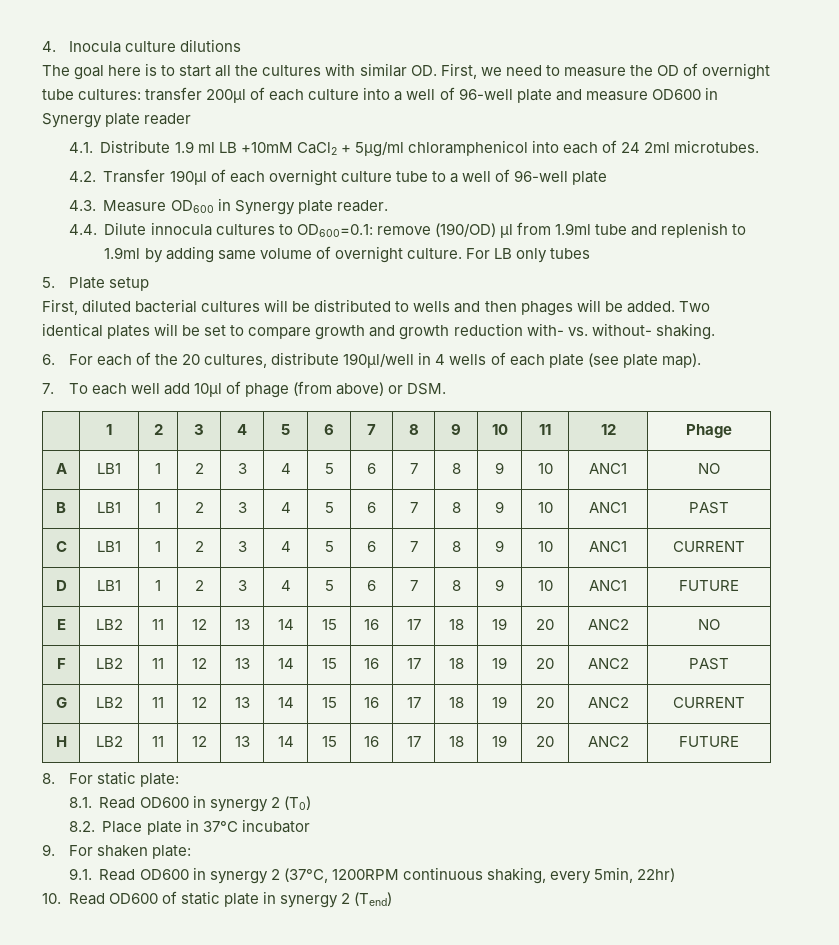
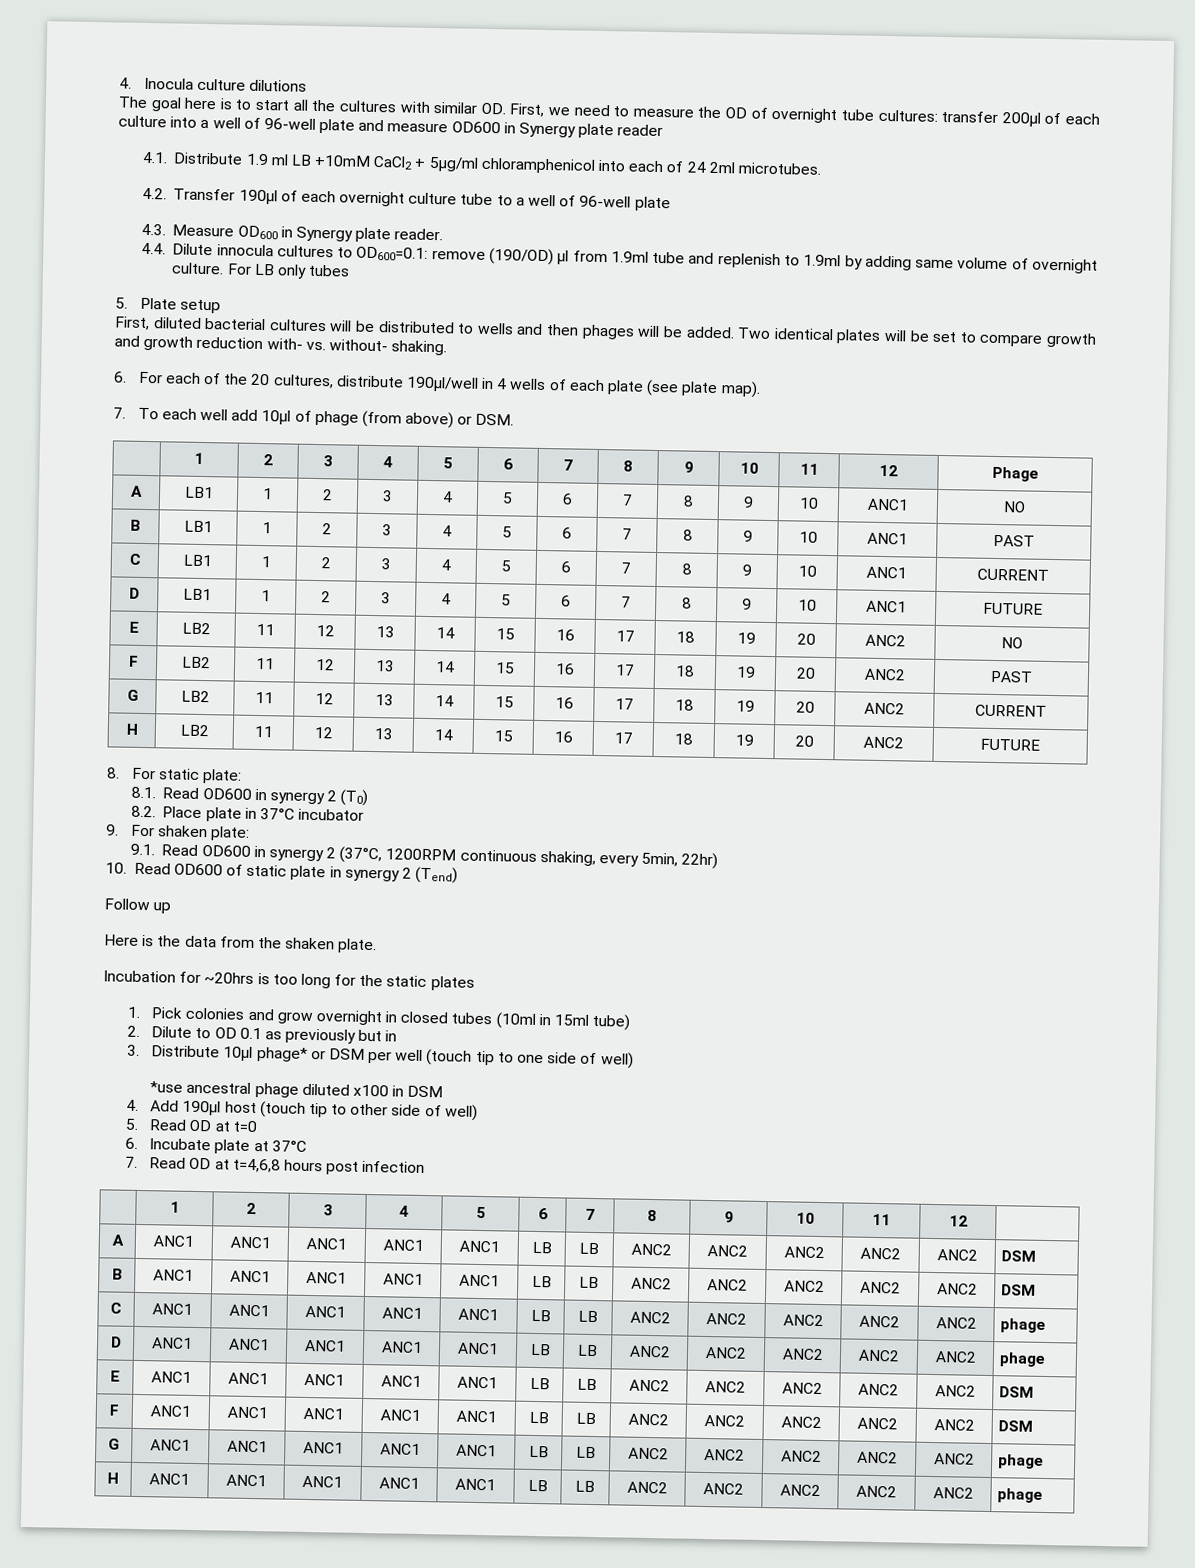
+ Follow up
+ Here is the data from the shaken plate.
+ Incubation for ~20hrs is too long for the static plates
+ 1. Pick colonies and grow overnight in closed tubes (10ml in 15ml tube)
+ 2. Dilute to OD 0.1 as previously but in
+ 3. Distribute 10µl phage* or DSM per well (touch tip to one side of well)
+ *use ancestral phage diluted x100 in DSM
+ 4. Add 190µl host (touch tip to other side of well)
+ 5. Read OD at t=0
+ 6. Incubate plate at 37°C
+ 7. Read OD at t=4,6,8 hours post infection
+ | 1 | 2 | 3 | 4 | 5 | 6 | 7 | 8 | 9 | 10 | 11 | 12 |
+ A | ANC1 | ANC1 | ANC1 | ANC1 | ANC1 | LB | LB | ANC2 | ANC2 | ANC2 | ANC2 | ANC2 | DSM
+ B | ANC1 | ANC1 | ANC1 | ANC1 | ANC1 | LB | LB | ANC2 | ANC2 | ANC2 | ANC2 | ANC2 | DSM
+ C | ANC1 | ANC1 | ANC1 | ANC1 | ANC1 | LB | LB | ANC2 | ANC2 | ANC2 | ANC2 | ANC2 | phage
+ D | ANC1 | ANC1 | ANC1 | ANC1 | ANC1 | LB | LB | ANC2 | ANC2 | ANC2 | ANC2 | ANC2 | phage
+ E | ANC1 | ANC1 | ANC1 | ANC1 | ANC1 | LB | LB | ANC2 | ANC2 | ANC2 | ANC2 | ANC2 | DSM
+ F | ANC1 | ANC1 | ANC1 | ANC1 | ANC1 | LB | LB | ANC2 | ANC2 | ANC2 | ANC2 | ANC2 | DSM
+ G | ANC1 | ANC1 | ANC1 | ANC1 | ANC1 | LB | LB | ANC2 | ANC2 | ANC2 | ANC2 | ANC2 | phage
+ H | ANC1 | ANC1 | ANC1 | ANC1 | ANC1 | LB | LB | ANC2 | ANC2 | ANC2 | ANC2 | ANC2 | phage

